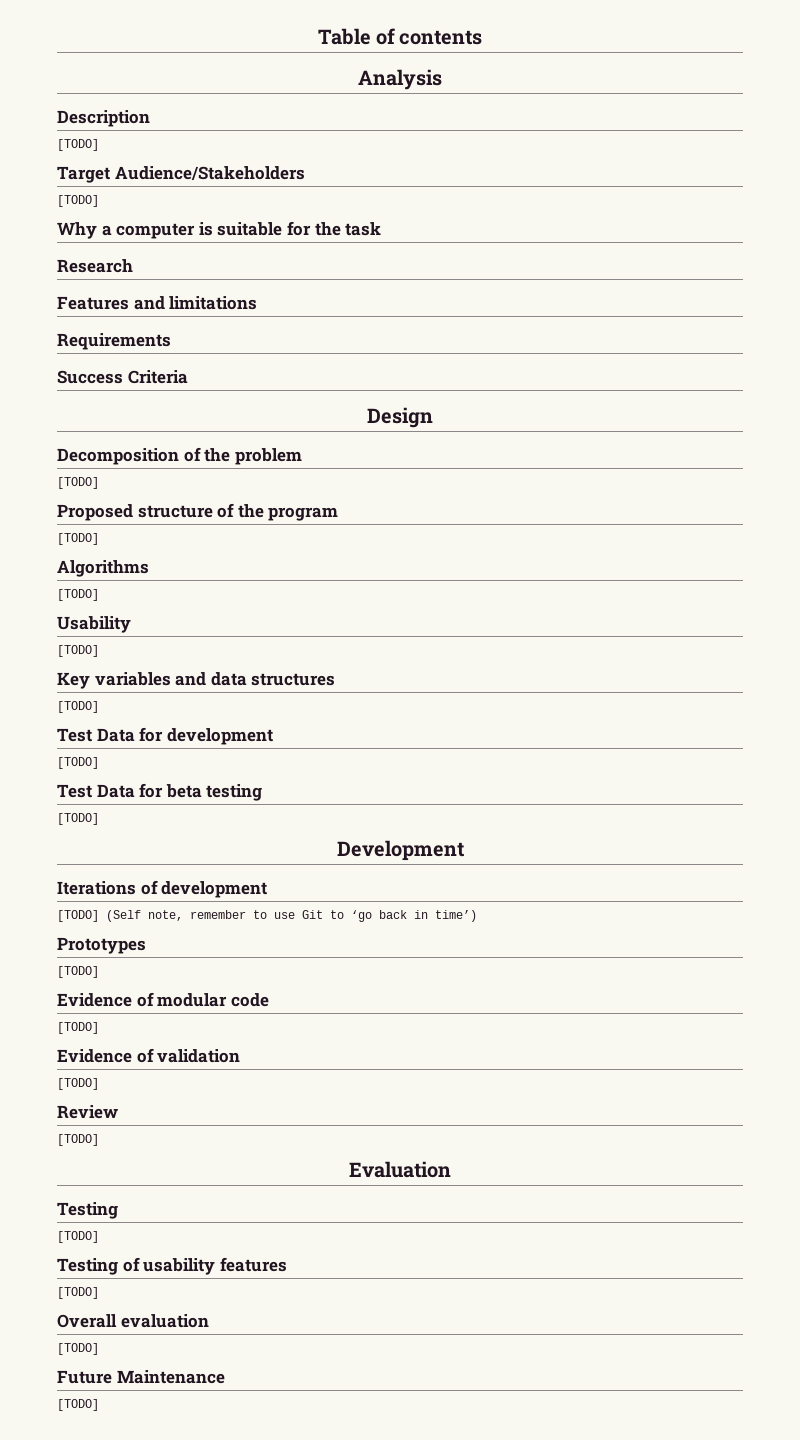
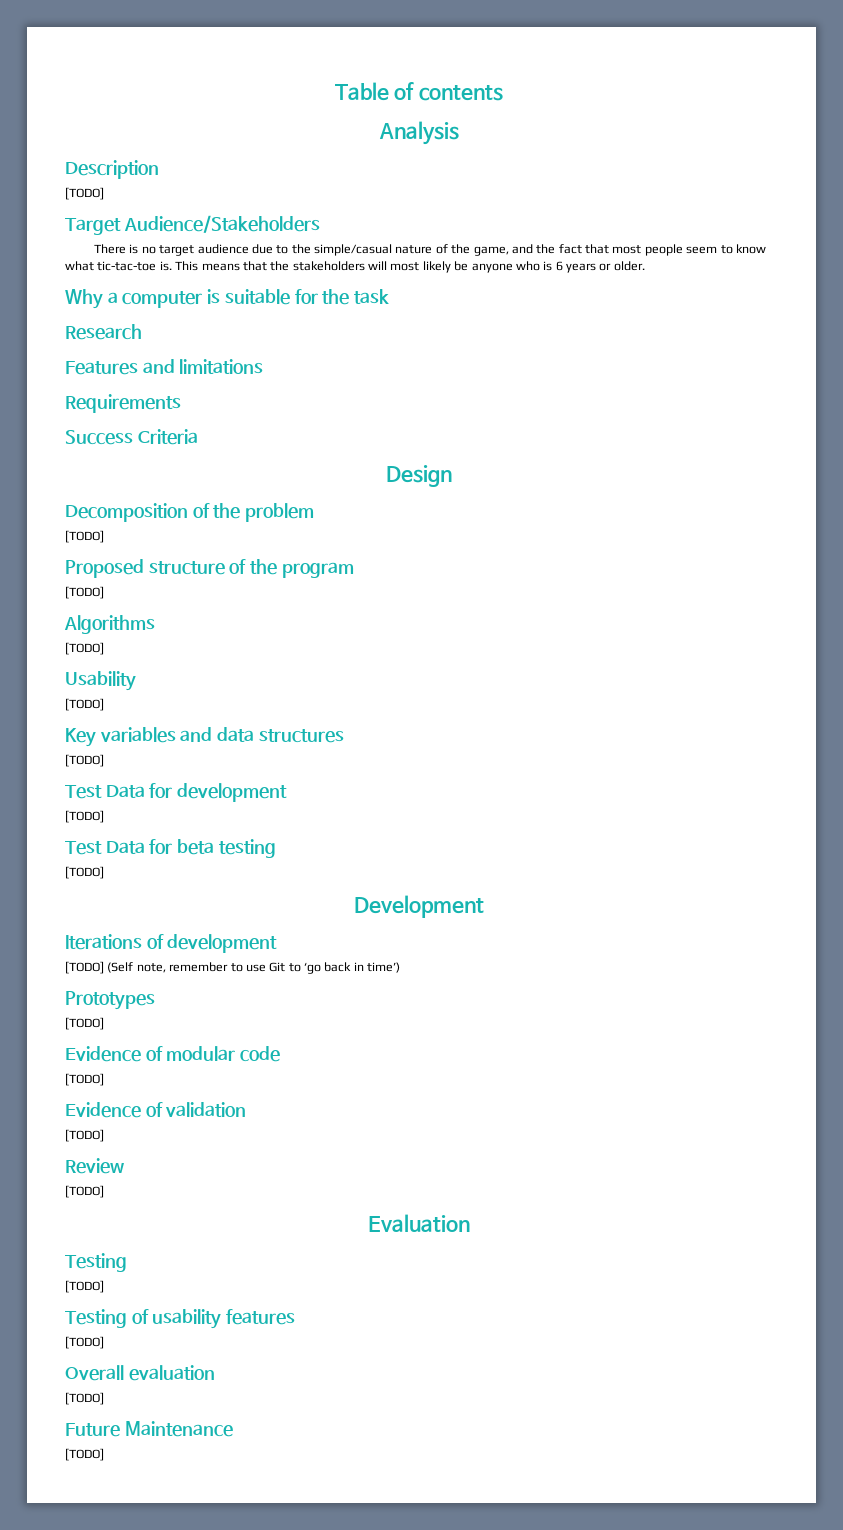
  Target Audience/Stakeholders
- [TODO]
+ There is no target audience due to the simple/casual nature of the game, and the fact that most people seem to know what tic-tac-toe is. This means that the stakeholders will most likely be anyone who is 6 years or older.

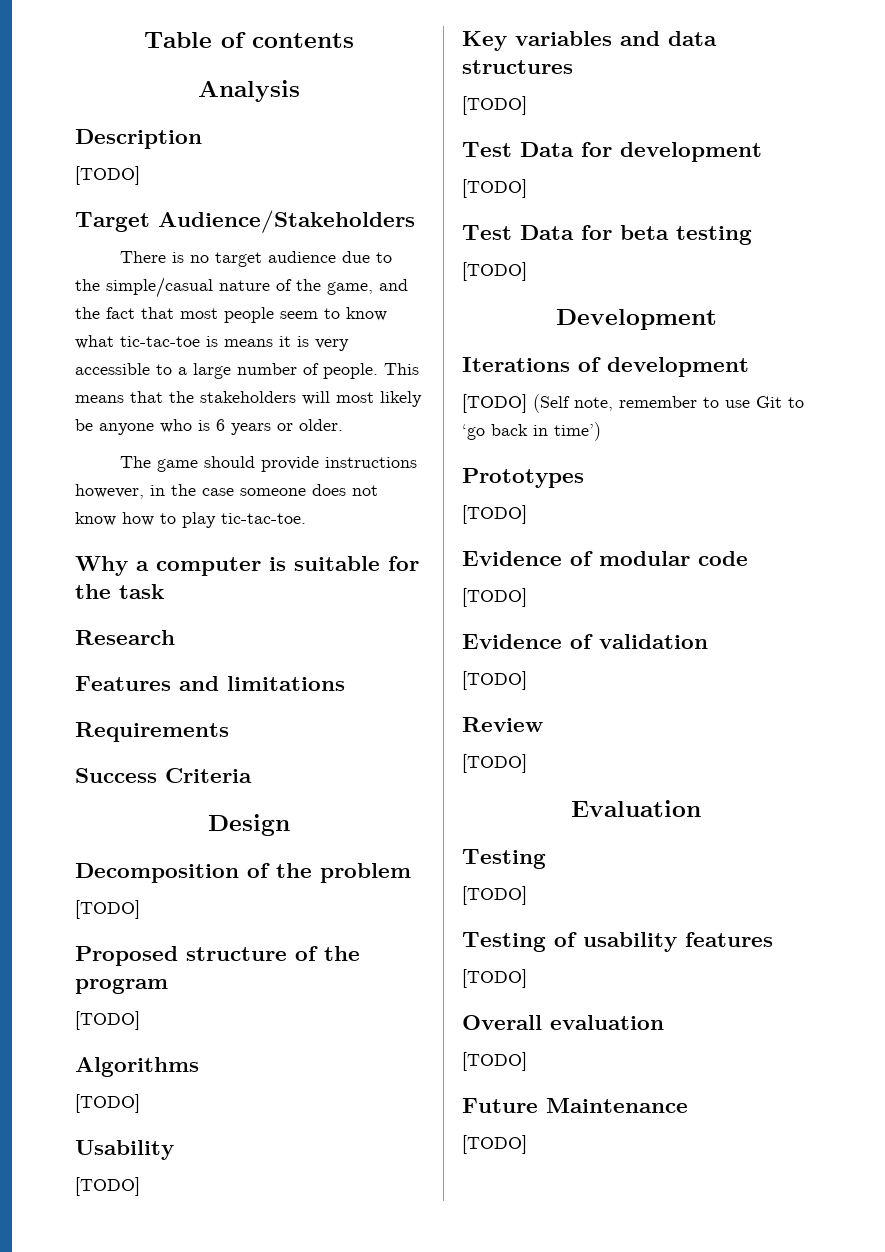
- There is no target audience due to the simple/casual nature of the game, and the fact that most people seem to know what tic-tac-toe is.
+ There is no target audience due to the simple/casual nature of the game, and the fact that most people seem to know what tic-tac-toe is means it is very accessible to a large number of people.
+ The game should provide instructions however, in the case someone does not know how to play tic-tac-toe.

